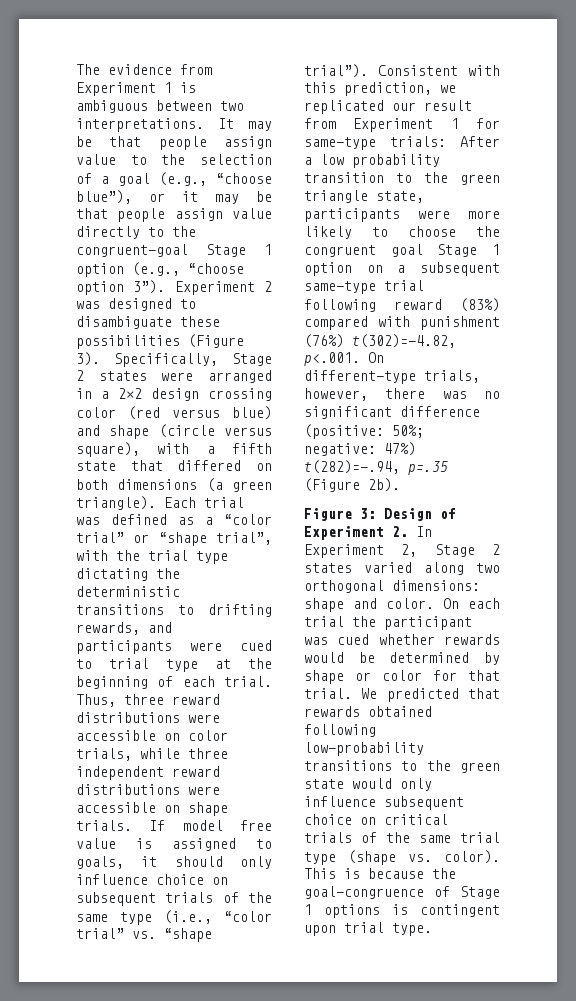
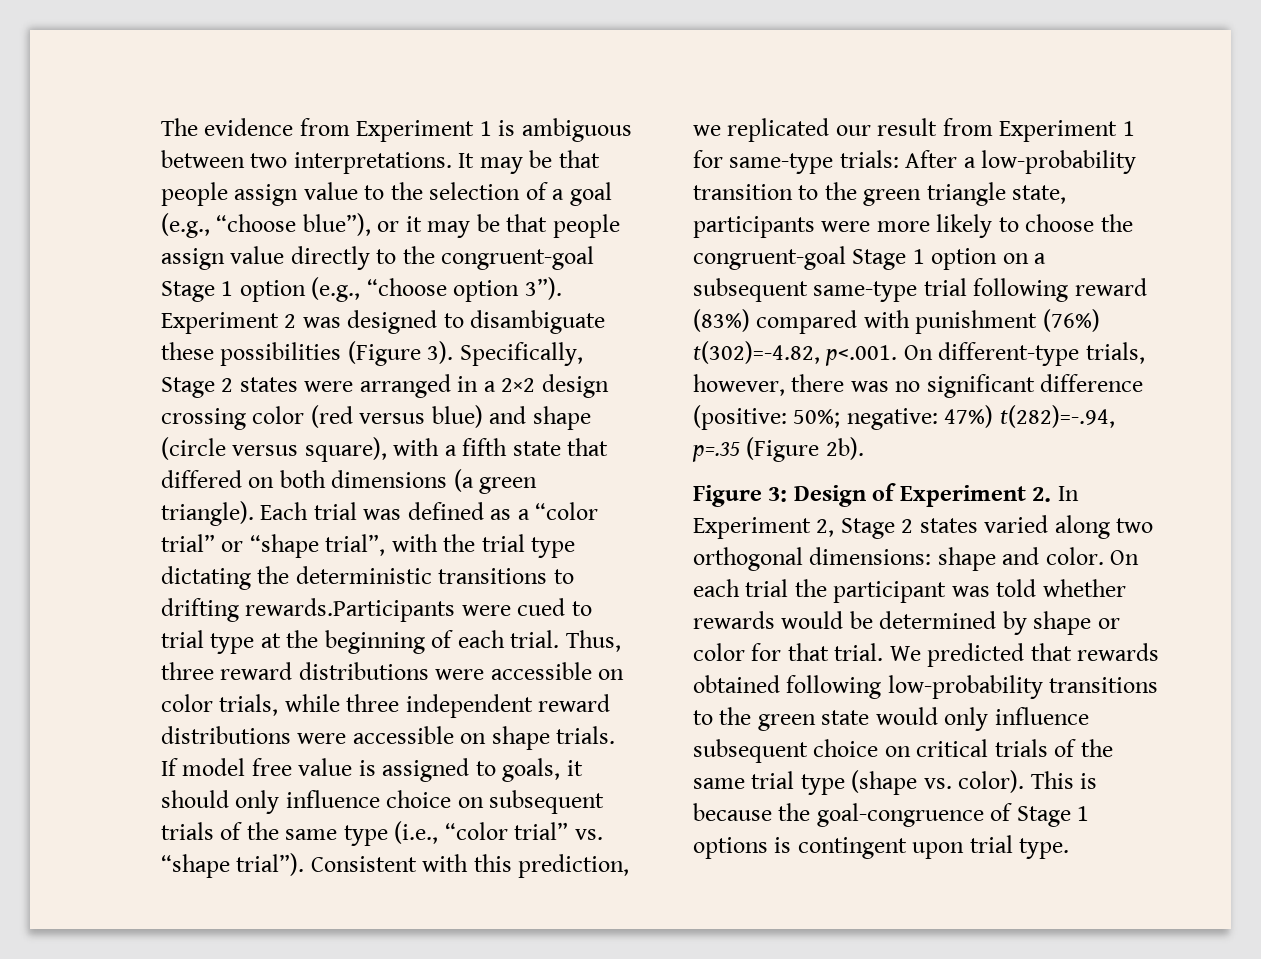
- Each trial was defined as a “color trial” or “shape trial”, with the trial type dictating the deterministic transitions to drifting rewards, and participants were cued to trial type at the beginning of each trial.
+ Each trial was defined as a “color trial” or “shape trial”, with the trial type dictating the deterministic transitions to drifting rewards.Participants were cued to trial type at the beginning of each trial.
- After a low probability transition to the green triangle state, participants were more likely to choose the congruent goal Stage 1 option on a subsequent same-type trial following reward (83%) compared with punishment (76%) t(302)=-4.82, p<.001. On different-type trials, however, there was no significant difference (positive:
+ After a low-probability transition to the green triangle state, participants were more likely to choose the congruent-goal Stage 1 option on a subsequent same-type trial following reward (83%) compared with punishment (76%) t(302)=-4.82, p<.001. On different-type trials, however, there was no significant difference (positive:
- On each trial the participant was cued whether rewards would be determined by shape or color for that trial.
+ On each trial the participant was told whether rewards would be determined by shape or color for that trial.

